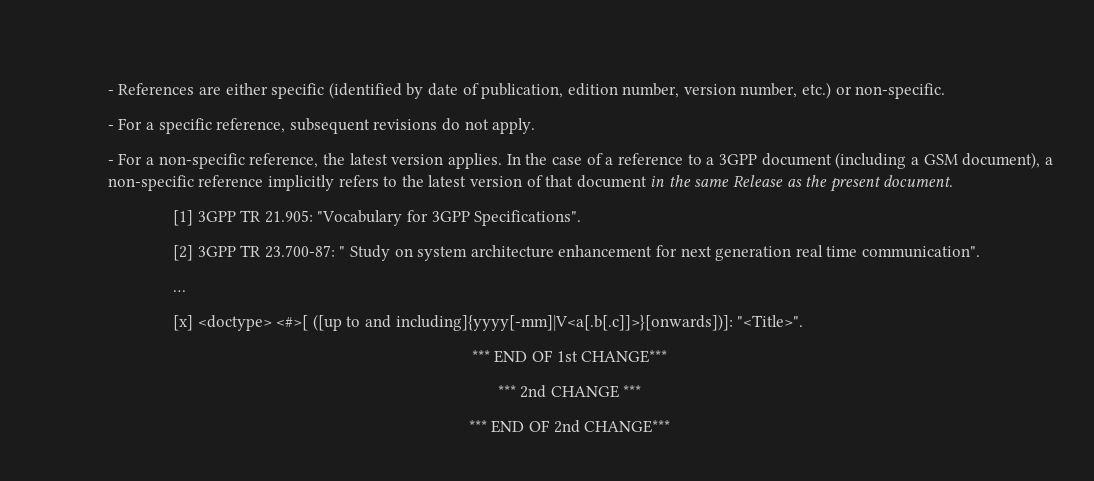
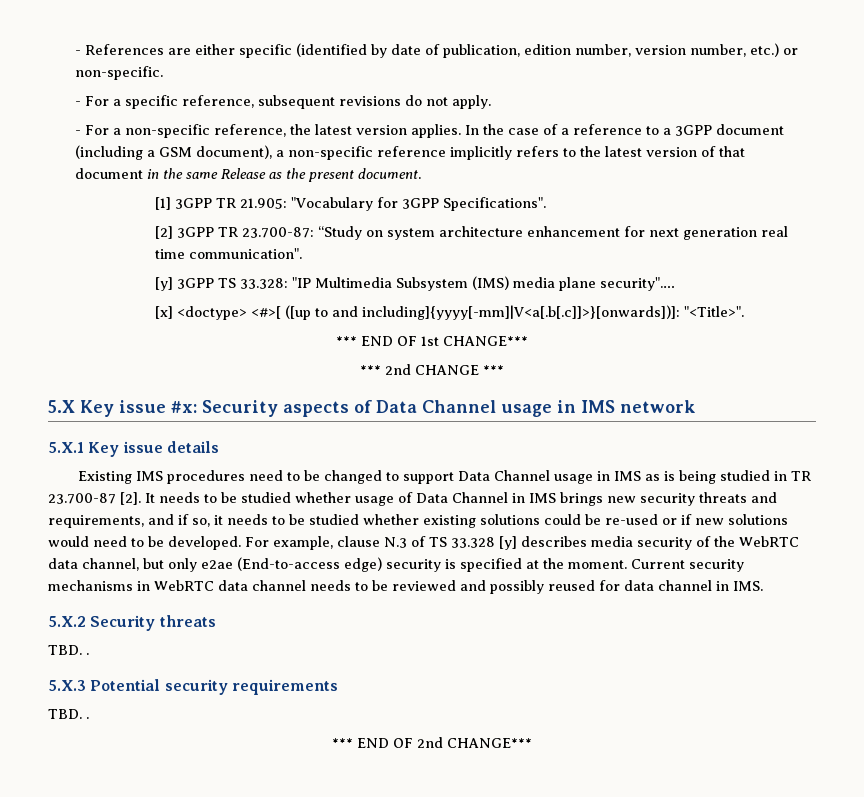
- [2] 3GPP TR 23.700-87: " Study on system architecture enhancement for next generation real time communication".
+ [2] 3GPP TR 23.700-87: “Study on system architecture enhancement for next generation real time communication".
- …
+ [y] 3GPP TS 33.328: "IP Multimedia Subsystem (IMS) media plane security".…
+ 5.X Key issue #x: Security aspects of Data Channel usage in IMS network
+ 5.X.1 Key issue details
+ Existing IMS procedures need to be changed to support Data Channel usage in IMS as is being studied in TR 23.700-87 [2]. It needs to be studied whether usage of Data Channel in IMS brings new security threats and requirements, and if so, it needs to be studied whether existing solutions could be re-used or if new solutions would need to be developed. For example, clause N.3 of TS 33.328 [y] describes media security of the WebRTC data channel, but only e2ae (End-to-access edge) security is specified at the moment. Current security mechanisms in WebRTC data channel needs to be reviewed and possibly reused for data channel in IMS.
+ 5.X.2 Security threats
+ TBD. .
+ 5.X.3 Potential security requirements
+ TBD. .

